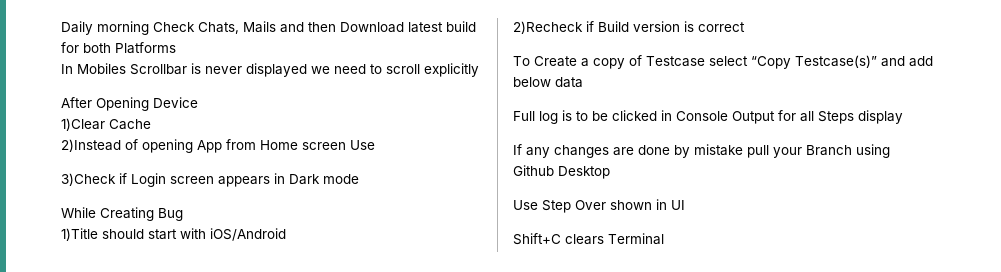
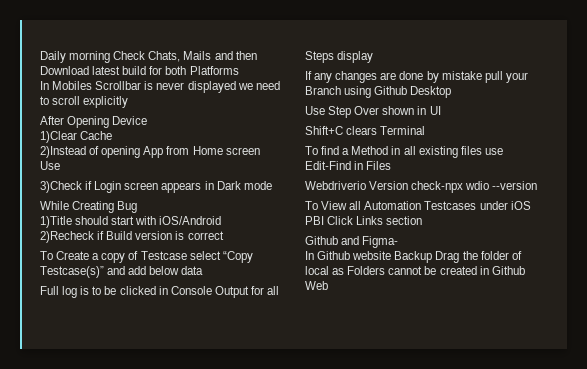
+ To find a Method in all existing files use Edit-Find in Files
+ Webdriverio Version check-npx wdio --version
+ To View all Automation Testcases under iOS PBI Click Links section
+ Github and Figma-
+ In Github website Backup Drag the folder of local as Folders cannot be created in Github Web

